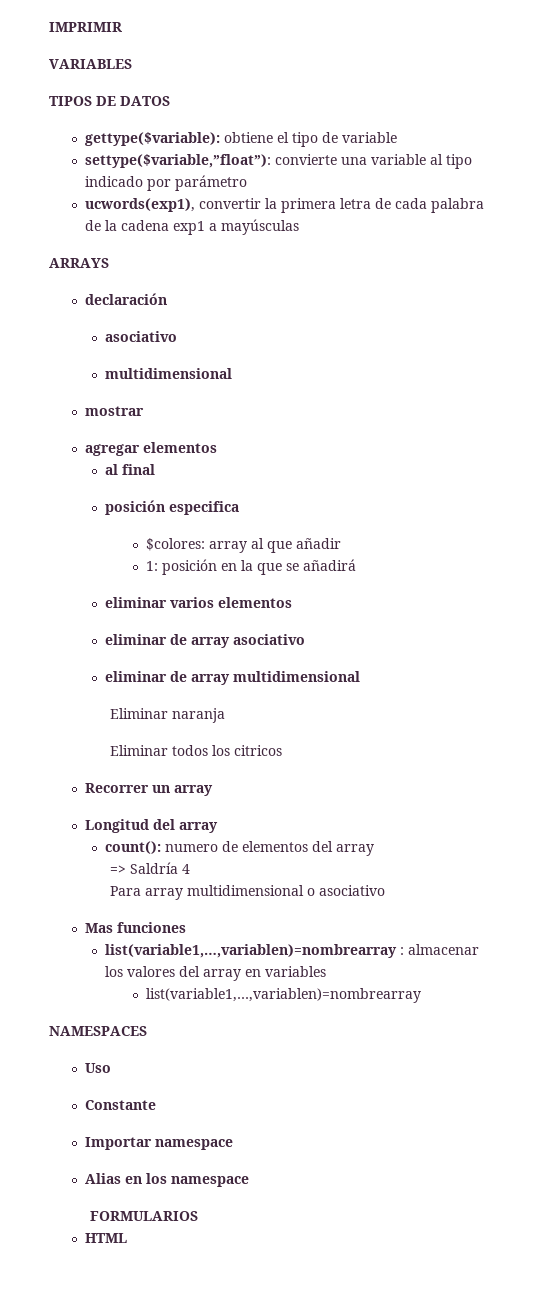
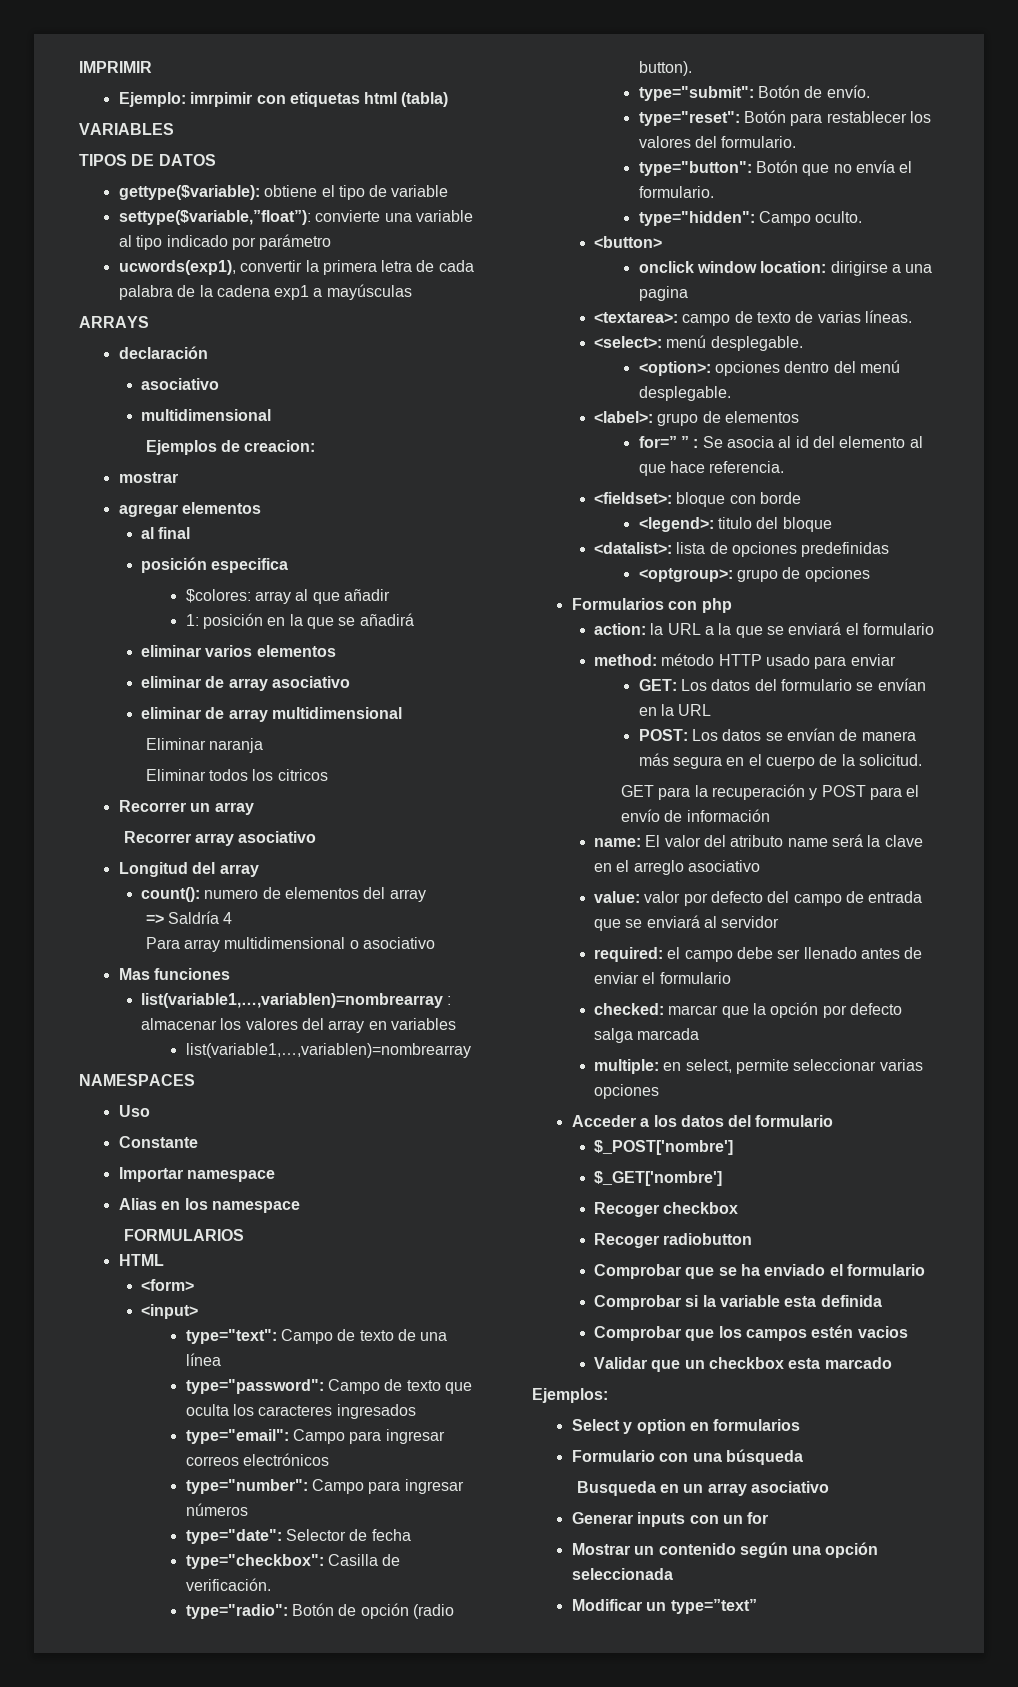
+ Ejemplo: imrpimir con etiquetas html (tabla)
+ Ejemplos de creacion:
+ Recorrer array asociativo
+ <form>
+ <input>
+ type="text": Campo de texto de una línea
+ type="password": Campo de texto que oculta los caracteres ingresados
+ type="email": Campo para ingresar correos electrónicos
+ type="number": Campo para ingresar números
+ type="date": Selector de fecha
+ type="checkbox": Casilla de verificación.
+ type="radio": Botón de opción (radio button).
+ type="submit": Botón de envío.
+ type="reset": Botón para restablecer los valores del formulario.
+ type="button": Botón que no envía el formulario.
+ type="hidden": Campo oculto.
+ <button>
+ onclick window location: dirigirse a una pagina
+ <textarea>: campo de texto de varias líneas.
+ <select>: menú desplegable.
+ <option>: opciones dentro del menú desplegable.
+ <label>: grupo de elementos
+ for=” ” : Se asocia al id del elemento al que hace referencia.
+ <fieldset>: bloque con borde
+ <legend>: titulo del bloque
+ <datalist>: lista de opciones predefinidas
+ <optgroup>: grupo de opciones
+ Formularios con php
+ action: la URL a la que se enviará el formulario
+ method: método HTTP usado para enviar
+ GET: Los datos del formulario se envían en la URL
+ POST: Los datos se envían de manera más segura en el cuerpo de la solicitud.
+ GET para la recuperación y POST para el envío de información
+ name: El valor del atributo name será la clave en el arreglo asociativo
+ value: valor por defecto del campo de entrada que se enviará al servidor
+ required: el campo debe ser llenado antes de enviar el formulario
+ checked: marcar que la opción por defecto salga marcada
+ multiple: en select, permite seleccionar varias opciones
+ Acceder a los datos del formulario
+ $_POST['nombre']
+ $_GET['nombre']
+ Recoger checkbox
+ Recoger radiobutton
+ Comprobar que se ha enviado el formulario
+ Comprobar si la variable esta definida
+ Comprobar que los campos estén vacios
+ Validar que un checkbox esta marcado
+ Ejemplos:
+ Select y option en formularios
+ Formulario con una búsqueda
+ Busqueda en un array asociativo
+ Generar inputs con un for
+ Mostrar un contenido según una opción seleccionada
+ Modificar un type=”text”

